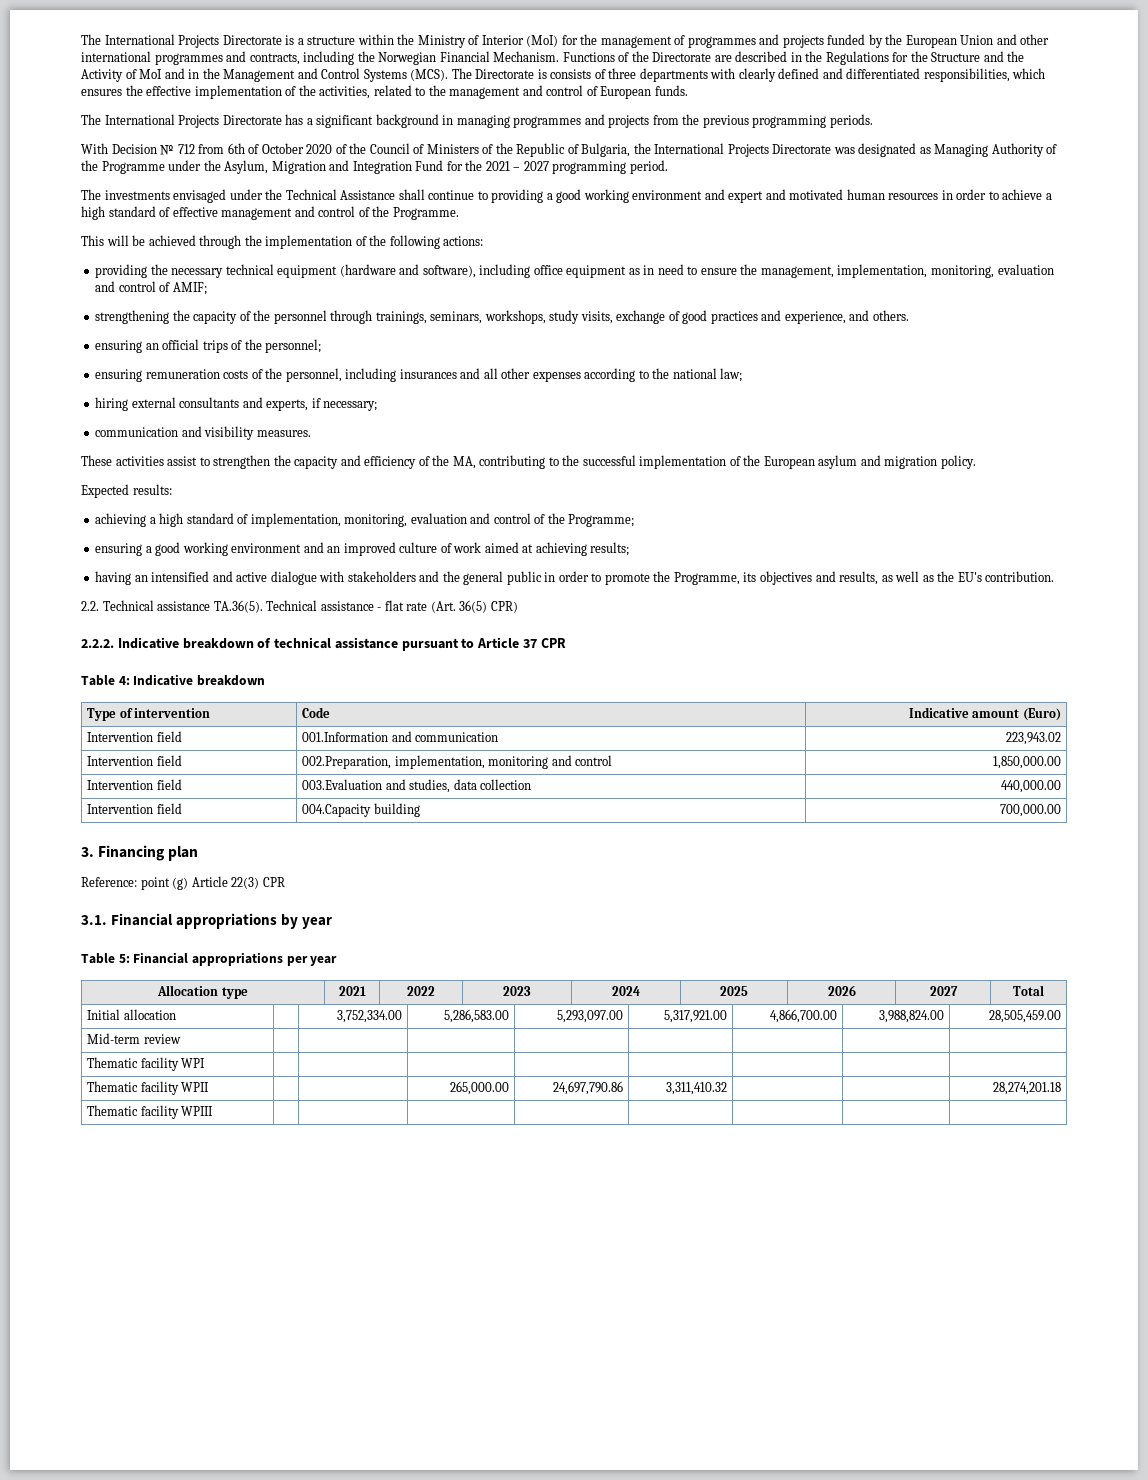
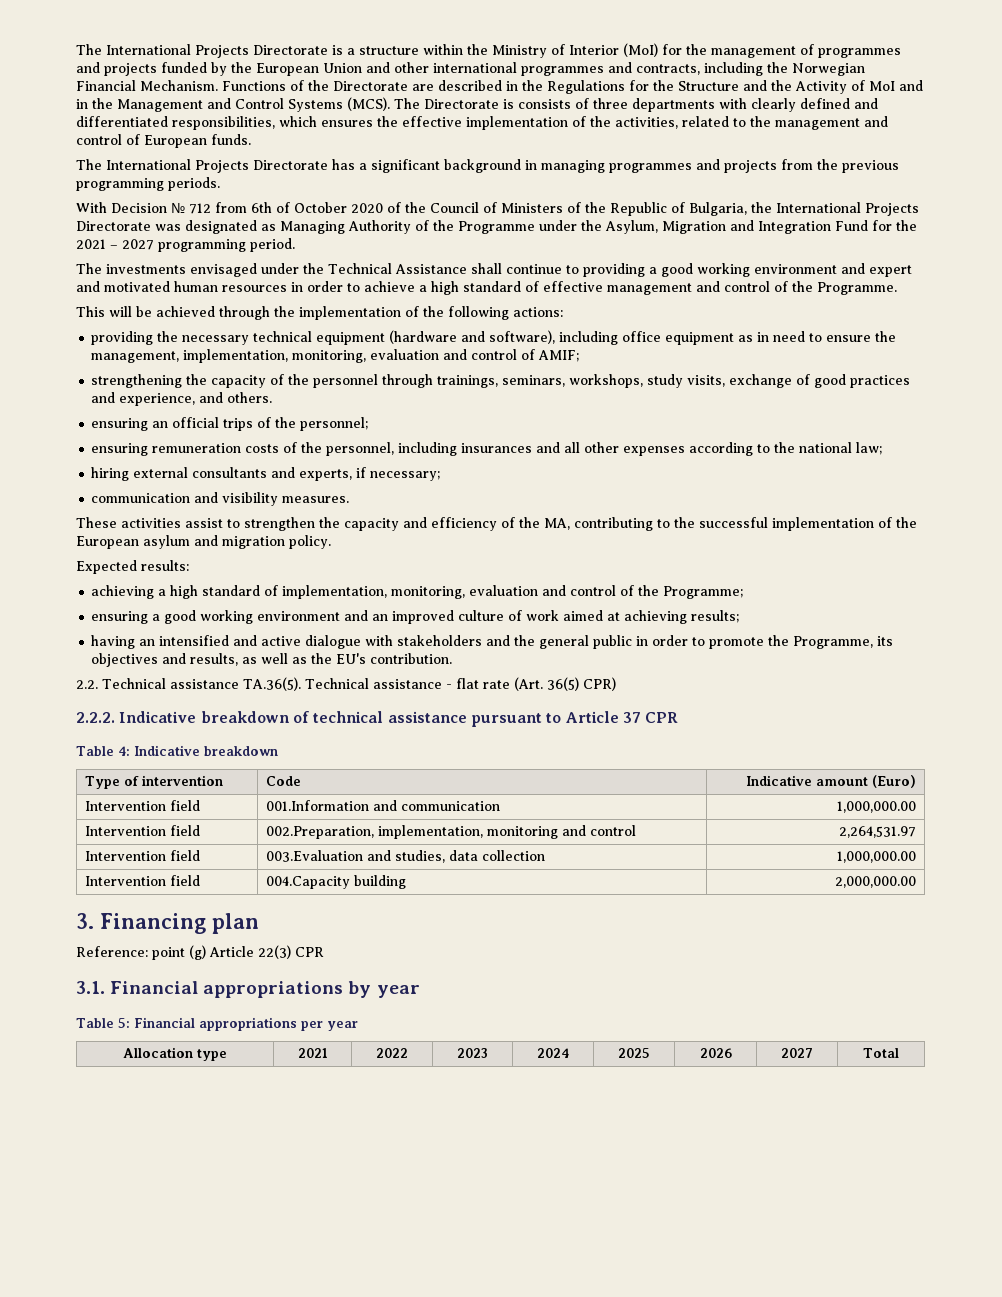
- Intervention field | 001.Information and communication | 223,943.02
+ Intervention field | 001.Information and communication | 1,000,000.00
- Intervention field | 002.Preparation, implementation, monitoring and control | 1,850,000.00
+ Intervention field | 002.Preparation, implementation, monitoring and control | 2,264,531.97
- Intervention field | 003.Evaluation and studies, data collection | 440,000.00
+ Intervention field | 003.Evaluation and studies, data collection | 1,000,000.00
- Intervention field | 004.Capacity building | 700,000.00
+ Intervention field | 004.Capacity building | 2,000,000.00
- Initial allocation | | 3,752,334.00 | 5,286,583.00 | 5,293,097.00 | 5,317,921.00 | 4,866,700.00 | 3,988,824.00 | 28,505,459.00
- Mid-term review | | | | | | | |
- Thematic facility WPI | | | | | | | |
- Thematic facility WPII | | | 265,000.00 | 24,697,790.86 | 3,311,410.32 | | | 28,274,201.18
- Thematic facility WPIII | | | | | | | |

